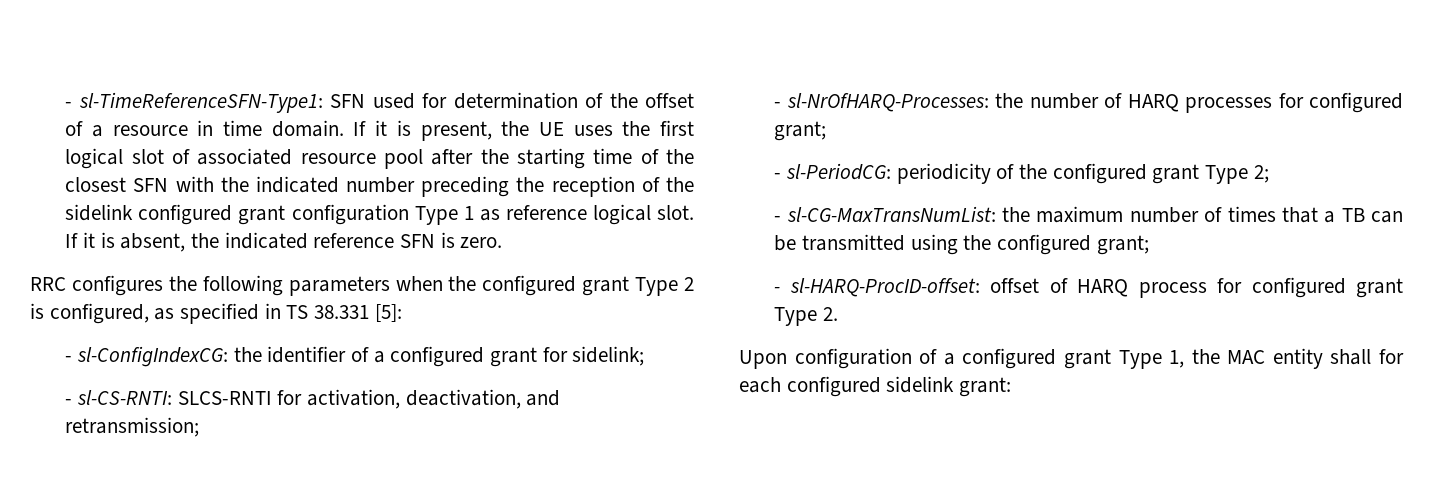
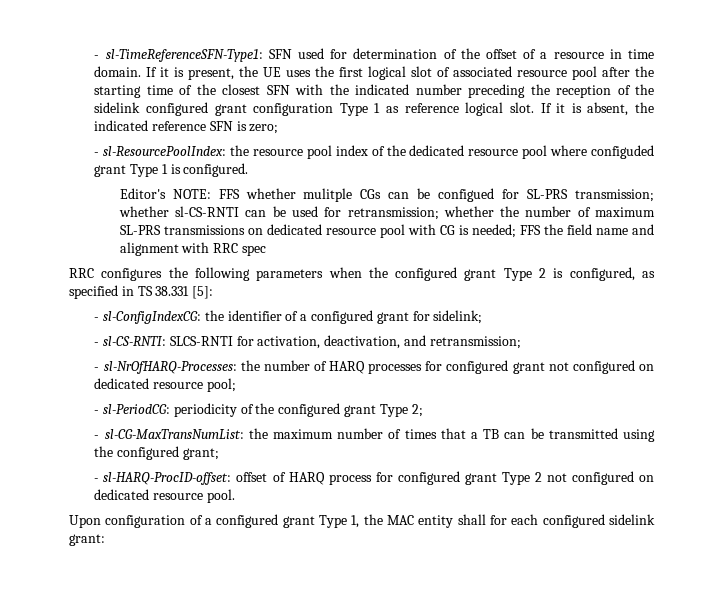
- If it is absent, the indicated reference SFN is zero.
+ If it is absent, the indicated reference SFN is zero;
+ - sl-ResourcePoolIndex: the resource pool index of the dedicated resource pool where configuded grant Type 1 is configured.
+ Editor's NOTE: FFS whether mulitple CGs can be configued for SL-PRS transmission; whether sl-CS-RNTI can be used for retransmission; whether the number of maximum SL-PRS transmissions on dedicated resource pool with CG is needed; FFS the field name and alignment with RRC spec
- - sl-NrOfHARQ-Processes: the number of HARQ processes for configured grant;
+ - sl-NrOfHARQ-Processes: the number of HARQ processes for configured grant not configured on dedicated resource pool;
- - sl-HARQ-ProcID-offset: offset of HARQ process for configured grant Type 2.
+ - sl-HARQ-ProcID-offset: offset of HARQ process for configured grant Type 2 not configured on dedicated resource pool.

